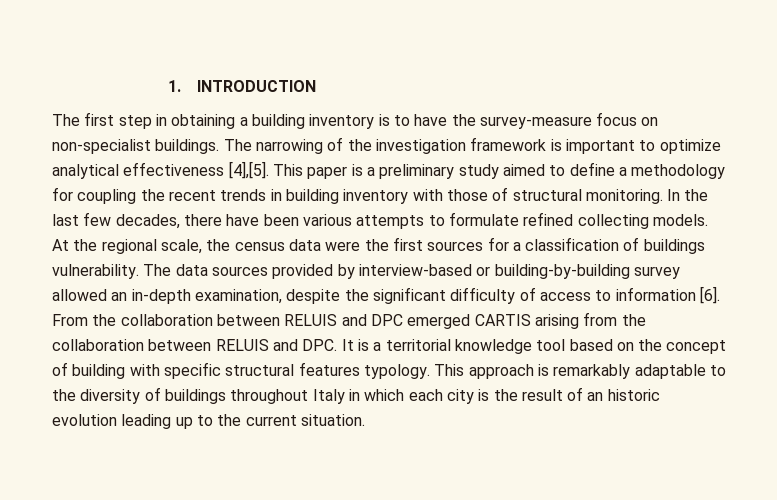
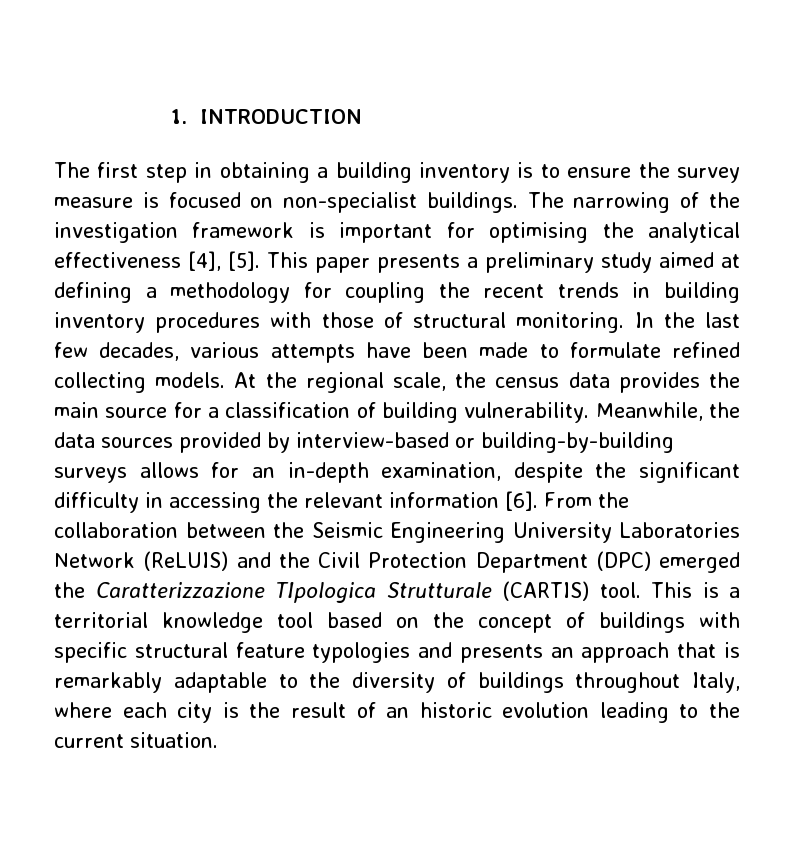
- The first step in obtaining a building inventory is to have the survey-measure focus on non-specialist buildings.
+ The first step in obtaining a building inventory is to ensure the survey measure is focused on non-specialist buildings.
- The narrowing of the investigation framework is important to optimize analytical effectiveness [4],[5].
+ The narrowing of the investigation framework is important for optimising the analytical effectiveness [4], [5].
- This paper is a preliminary study aimed to define a methodology for coupling the recent trends in building inventory with those of structural monitoring.
+ This paper presents a preliminary study aimed at defining a methodology for coupling the recent trends in building inventory procedures with those of structural monitoring.
- In the last few decades, there have been various attempts to formulate refined collecting models.
+ In the last few decades, various attempts have been made to formulate refined collecting models.
- At the regional scale, the census data were the first sources for a classification of buildings vulnerability. The data sources provided by interview-based or building-by-building survey allowed an in-depth examination, despite the significant difficulty of access to information [6].
+ At the regional scale, the census data provides the main source for a classification of building vulnerability. Meanwhile, the data sources provided by interview-based or building-by-building surveys allows for an in-depth examination, despite the significant difficulty in accessing the relevant information [6].
- From the collaboration between RELUIS and DPC emerged CARTIS arising from the collaboration between RELUIS and DPC. It is a territorial knowledge tool based on the concept of building with specific structural features typology. This approach is remarkably adaptable to the diversity of buildings throughout Italy in which each city is the result of an historic evolution leading up to the current situation.
+ From the collaboration between the Seismic Engineering University Laboratories Network (ReLUIS) and the Civil Protection Department (DPC) emerged the Caratterizzazione TIpologica Strutturale (CARTIS) tool. This is a territorial knowledge tool based on the concept of buildings with specific structural feature typologies and presents an approach that is remarkably adaptable to the diversity of buildings throughout Italy, where each city is the result of an historic evolution leading to the current situation.

